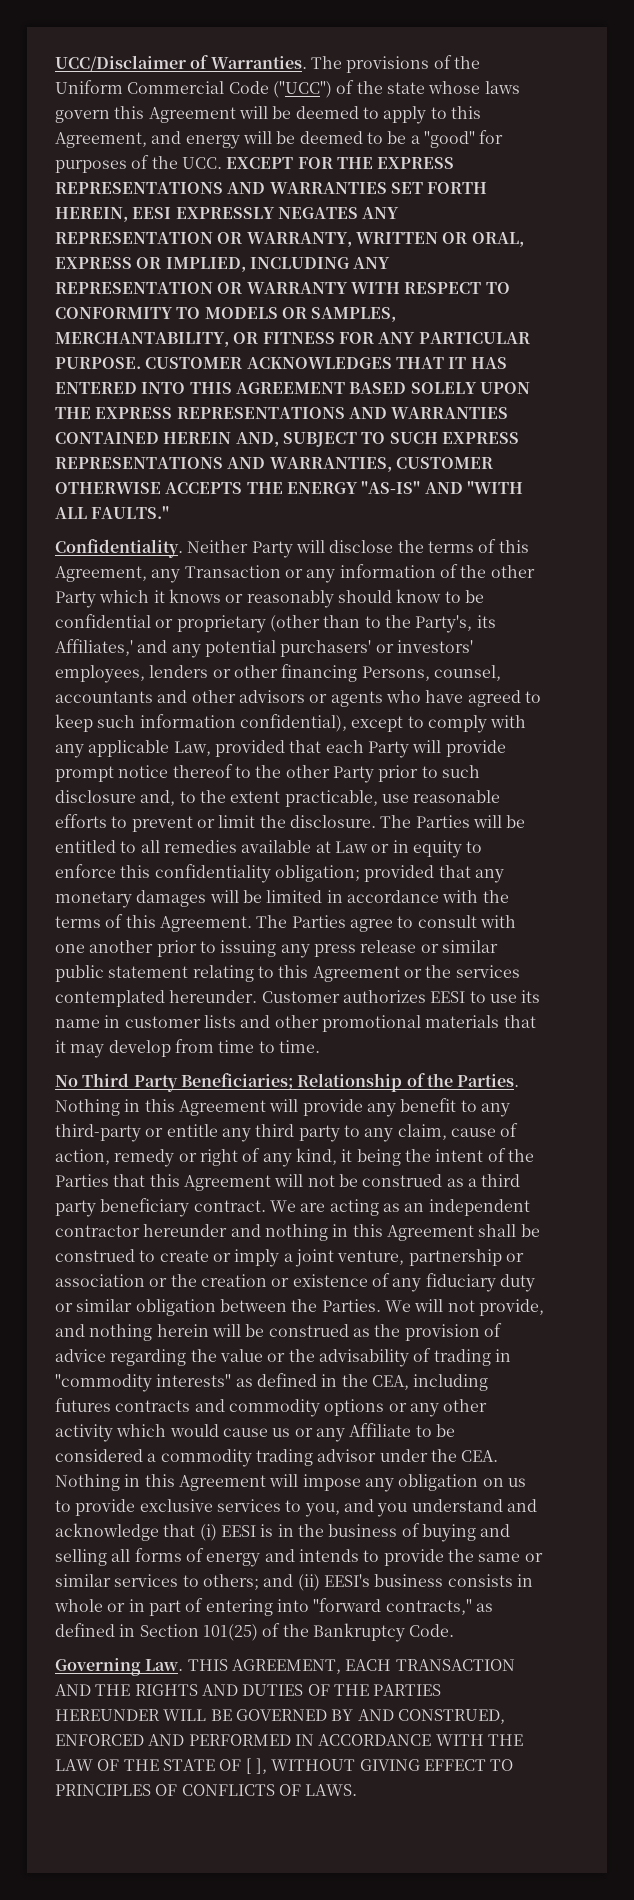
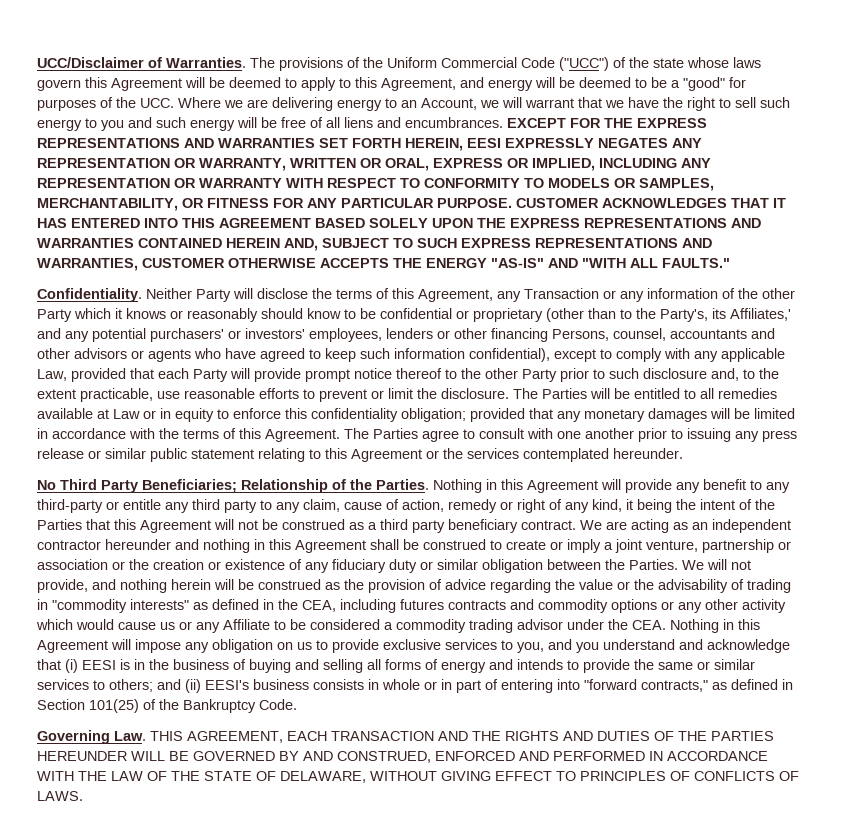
- The provisions of the Uniform Commercial Code ("UCC") of the state whose laws govern this Agreement will be deemed to apply to this Agreement, and energy will be deemed to be a "good" for purposes of the UCC. EXCEPT FOR THE EXPRESS REPRESENTATIONS AND WARRANTIES SET FORTH HEREIN, EESI EXPRESSLY NEGATES ANY REPRESENTATION OR WARRANTY, WRITTEN OR ORAL, EXPRESS OR IMPLIED, INCLUDING ANY REPRESENTATION OR WARRANTY WITH RESPECT TO CONFORMITY TO MODELS OR SAMPLES, MERCHANTABILITY, OR FITNESS FOR ANY PARTICULAR PURPOSE.
+ The provisions of the Uniform Commercial Code ("UCC") of the state whose laws govern this Agreement will be deemed to apply to this Agreement, and energy will be deemed to be a "good" for purposes of the UCC. Where we are delivering energy to an Account, we will warrant that we have the right to sell such energy to you and such energy will be free of all liens and encumbrances. EXCEPT FOR THE EXPRESS REPRESENTATIONS AND WARRANTIES SET FORTH HEREIN, EESI EXPRESSLY NEGATES ANY REPRESENTATION OR WARRANTY, WRITTEN OR ORAL, EXPRESS OR IMPLIED, INCLUDING ANY REPRESENTATION OR WARRANTY WITH RESPECT TO CONFORMITY TO MODELS OR SAMPLES, MERCHANTABILITY, OR FITNESS FOR ANY PARTICULAR PURPOSE.
- Customer authorizes EESI to use its name in customer lists and other promotional materials that it may develop from time to time.
- Governing Law. THIS AGREEMENT, EACH TRANSACTION AND THE RIGHTS AND DUTIES OF THE PARTIES HEREUNDER WILL BE GOVERNED BY AND CONSTRUED, ENFORCED AND PERFORMED IN ACCORDANCE WITH THE LAW OF THE STATE OF [ ], WITHOUT GIVING EFFECT TO PRINCIPLES OF CONFLICTS OF LAWS.
+ Governing Law. THIS AGREEMENT, EACH TRANSACTION AND THE RIGHTS AND DUTIES OF THE PARTIES HEREUNDER WILL BE GOVERNED BY AND CONSTRUED, ENFORCED AND PERFORMED IN ACCORDANCE WITH THE LAW OF THE STATE OF DELAWARE, WITHOUT GIVING EFFECT TO PRINCIPLES OF CONFLICTS OF LAWS.

